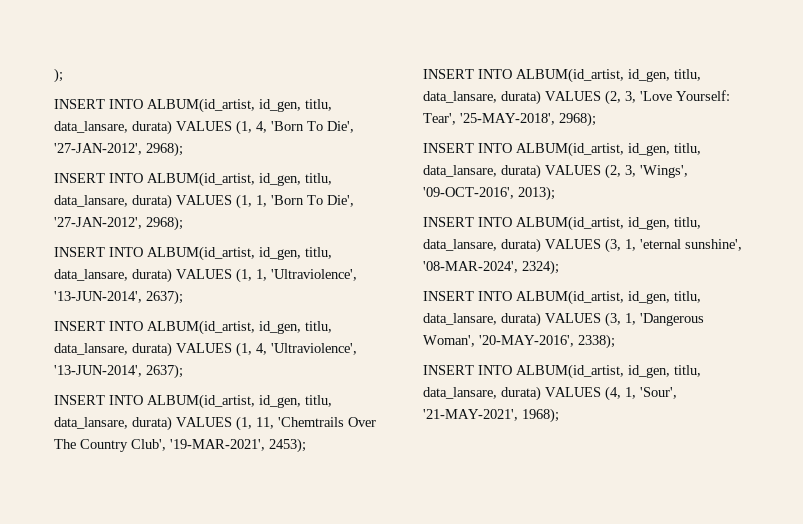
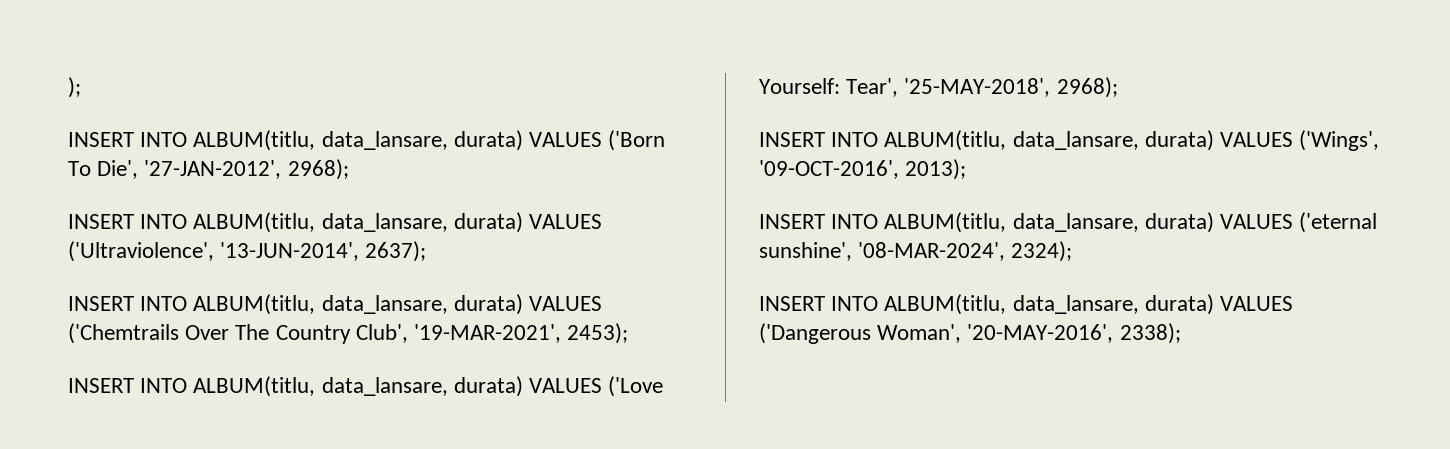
- INSERT INTO ALBUM(id_artist, id_gen, titlu, data_lansare, durata) VALUES (1, 4, 'Born To Die', '27-JAN-2012', 2968);
- INSERT INTO ALBUM(id_artist, id_gen, titlu, data_lansare, durata) VALUES (1, 1, 'Born To Die', '27-JAN-2012', 2968);
- INSERT INTO ALBUM(id_artist, id_gen, titlu, data_lansare, durata) VALUES (1, 1, 'Ultraviolence', '13-JUN-2014', 2637);
- INSERT INTO ALBUM(id_artist, id_gen, titlu, data_lansare, durata) VALUES (1, 4, 'Ultraviolence', '13-JUN-2014', 2637);
- INSERT INTO ALBUM(id_artist, id_gen, titlu, data_lansare, durata) VALUES (1, 11, 'Chemtrails Over The Country Club', '19-MAR-2021', 2453);
+ INSERT INTO ALBUM(titlu, data_lansare, durata) VALUES ('Born To Die', '27-JAN-2012', 2968);
+ INSERT INTO ALBUM(titlu, data_lansare, durata) VALUES ('Ultraviolence', '13-JUN-2014', 2637);
+ INSERT INTO ALBUM(titlu, data_lansare, durata) VALUES ('Chemtrails Over The Country Club', '19-MAR-2021', 2453);
- INSERT INTO ALBUM(id_artist, id_gen, titlu, data_lansare, durata) VALUES (2, 3, 'Love Yourself: Tear', '25-MAY-2018', 2968);
+ INSERT INTO ALBUM(titlu, data_lansare, durata) VALUES ('Love Yourself: Tear', '25-MAY-2018', 2968);
- INSERT INTO ALBUM(id_artist, id_gen, titlu, data_lansare, durata) VALUES (2, 3, 'Wings', '09-OCT-2016', 2013);
- INSERT INTO ALBUM(id_artist, id_gen, titlu, data_lansare, durata) VALUES (3, 1, 'eternal sunshine', '08-MAR-2024', 2324);
+ INSERT INTO ALBUM(titlu, data_lansare, durata) VALUES ('Wings', '09-OCT-2016', 2013);
+ INSERT INTO ALBUM(titlu, data_lansare, durata) VALUES ('eternal sunshine', '08-MAR-2024', 2324);
- INSERT INTO ALBUM(id_artist, id_gen, titlu, data_lansare, durata) VALUES (3, 1, 'Dangerous Woman', '20-MAY-2016', 2338);
- INSERT INTO ALBUM(id_artist, id_gen, titlu, data_lansare, durata) VALUES (4, 1, 'Sour', '21-MAY-2021', 1968);
+ INSERT INTO ALBUM(titlu, data_lansare, durata) VALUES ('Dangerous Woman', '20-MAY-2016', 2338);

